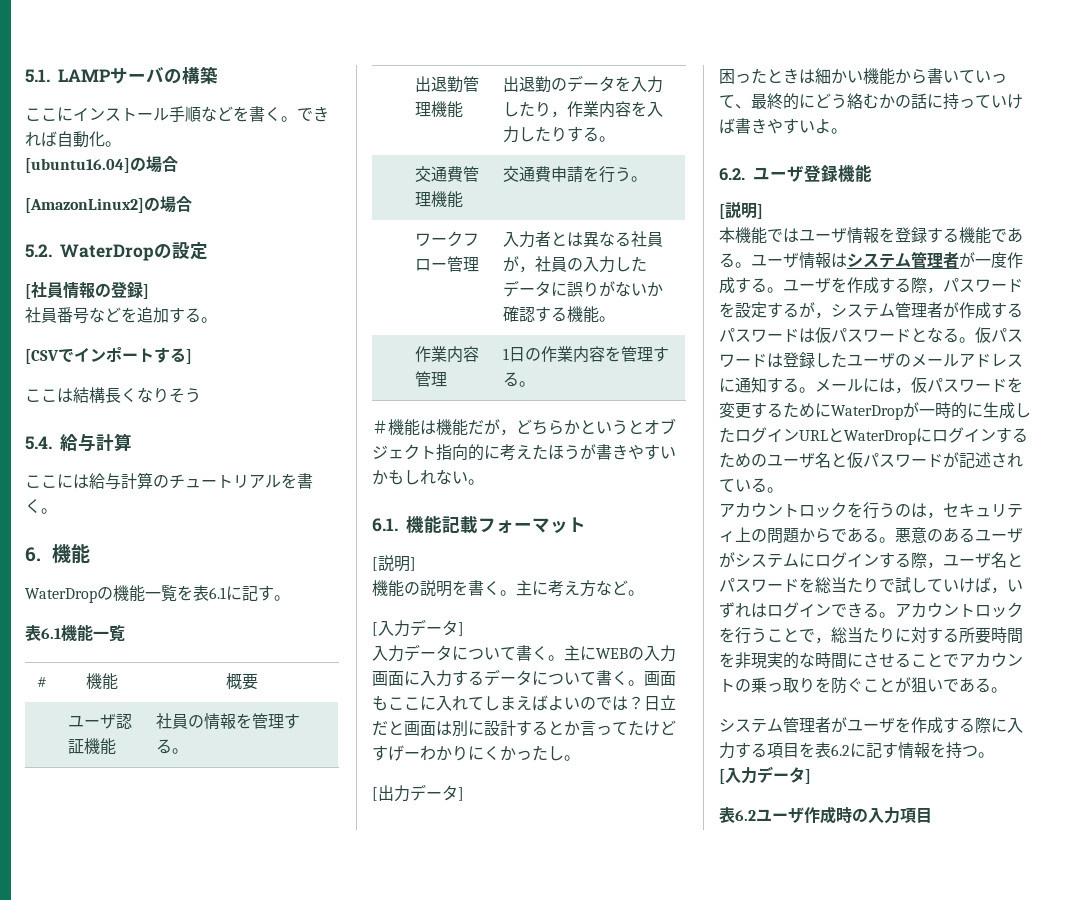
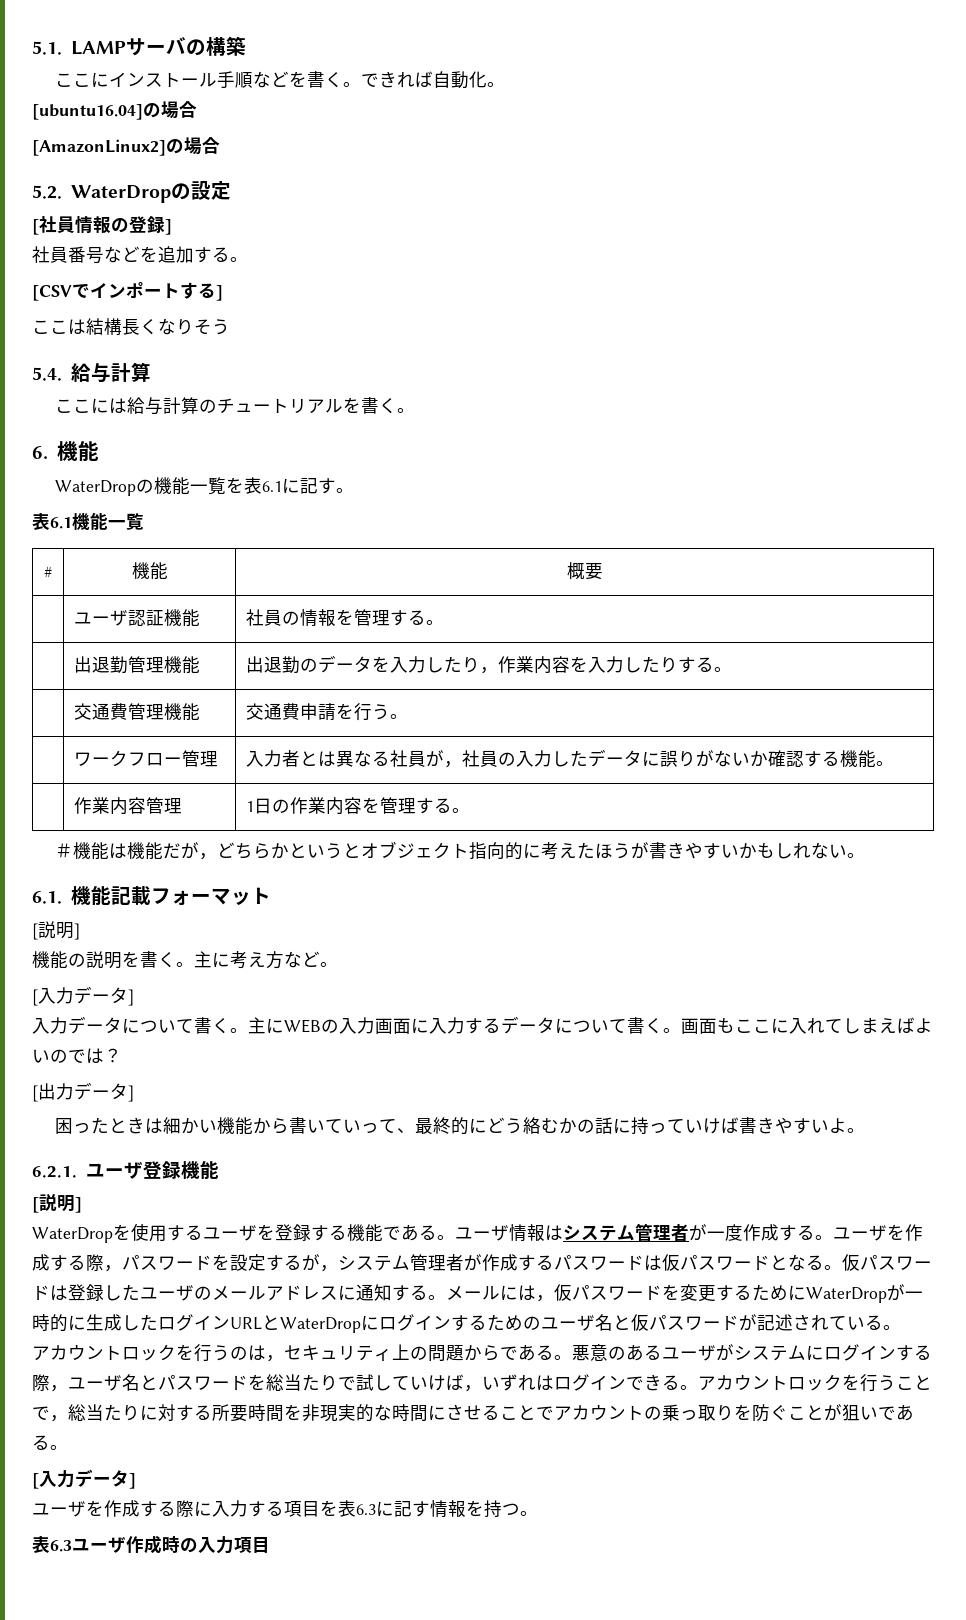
- 日立だと画面は別に設計するとか言ってたけどすげーわかりにくかったし。
- 6.2.ユーザ登録機能
+ 6.2.1.ユーザ登録機能
- 本機能ではユーザ情報を登録する機能である。
+ WaterDropを使用するユーザを登録する機能である。
  アカウントロックを行うことで，総当たりに対する所要時間を非現実的な時間にさせることでアカウントの乗っ取りを防ぐことが狙いである。
- システム管理者がユーザを作成する際に入力する項目を表6.2に記す情報を持つ。
  [入力データ]
- 表6.2ユーザ作成時の入力項目
+ ユーザを作成する際に入力する項目を表6.3に記す情報を持つ。
+ 表6.3ユーザ作成時の入力項目

